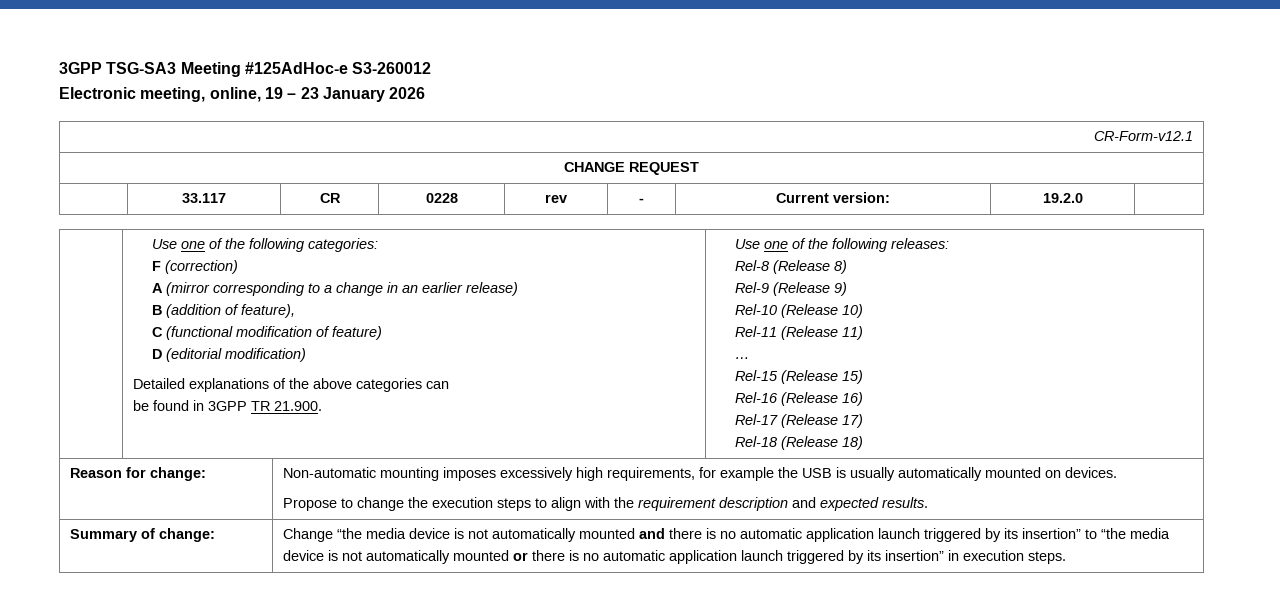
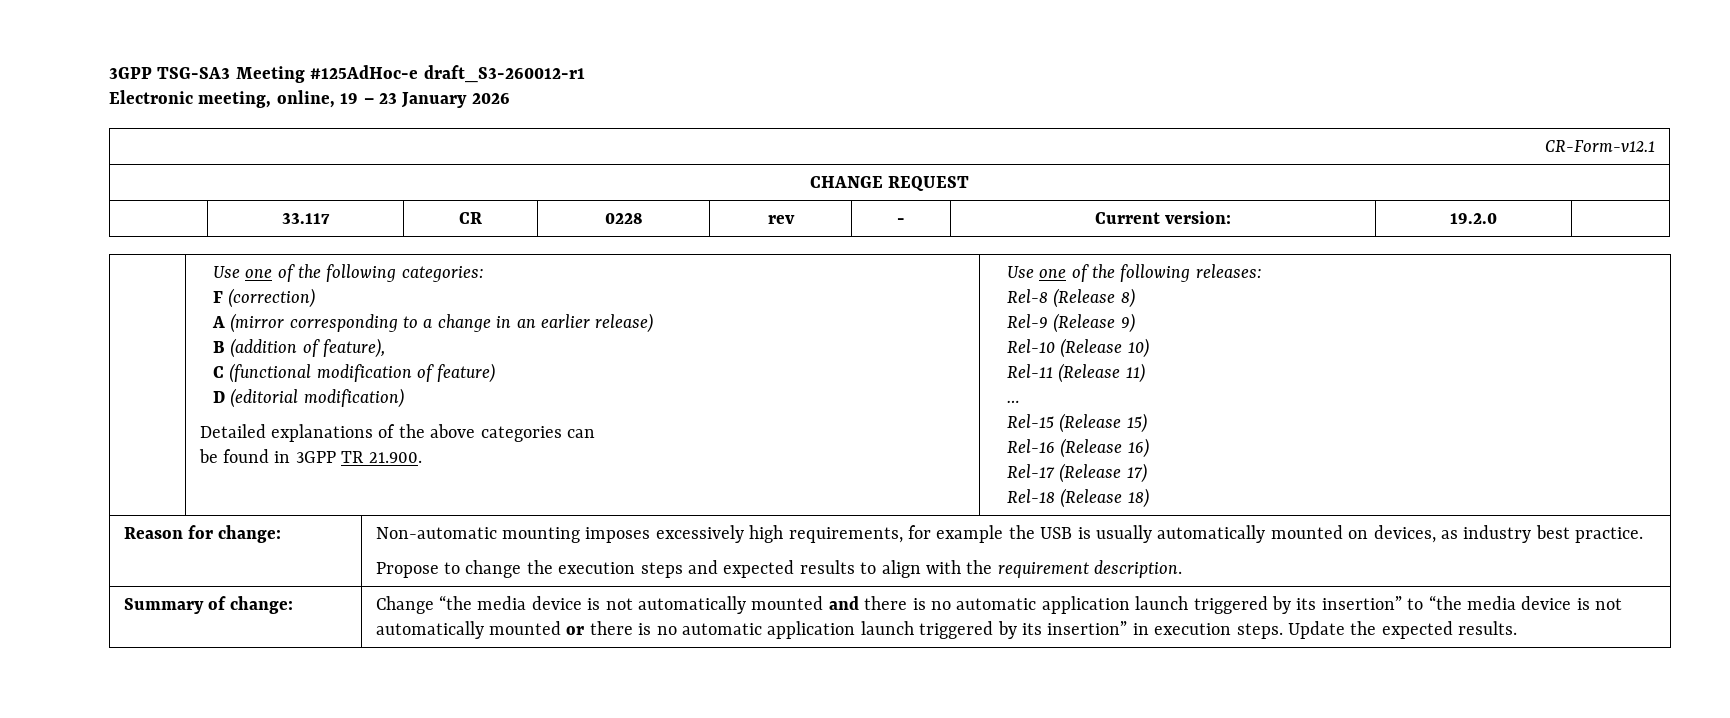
- 3GPP TSG-SA3 Meeting #125AdHoc-e S3-260012
+ 3GPP TSG-SA3 Meeting #125AdHoc-e draft_S3-260012-r1
- Reason for change: | Non-automatic mounting imposes excessively high requirements, for example the USB is usually automatically mounted on devices.
- Propose to change the execution steps to align with the requirement description and expected results.
+ Reason for change: | Non-automatic mounting imposes excessively high requirements, for example the USB is usually automatically mounted on devices, as industry best practice.
+ Propose to change the execution steps and expected results to align with the requirement description.
+ Update the expected results.

